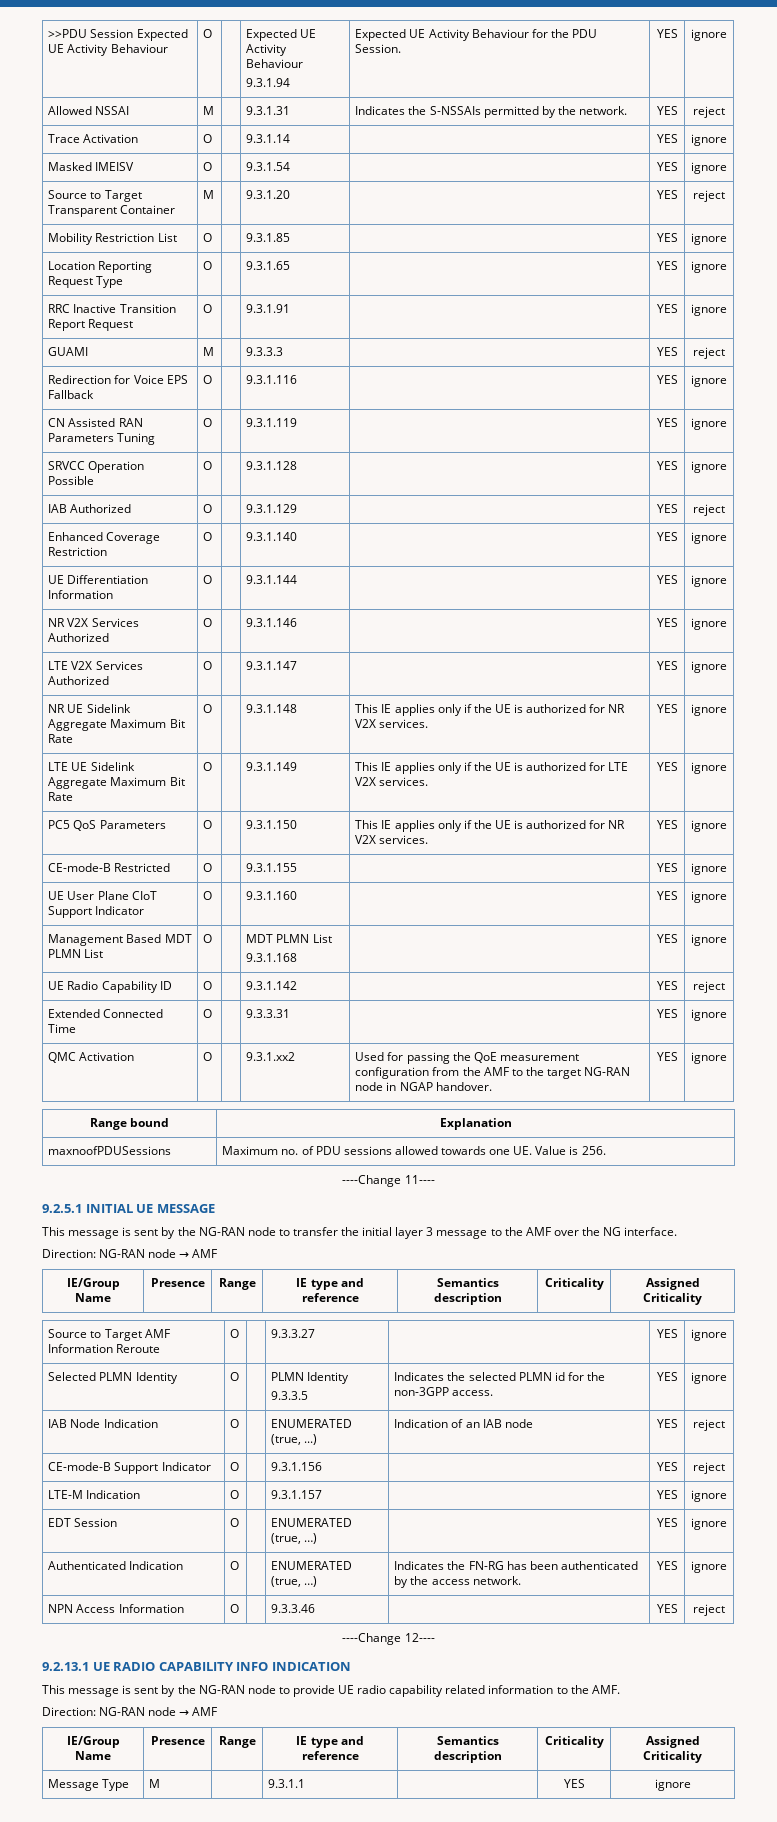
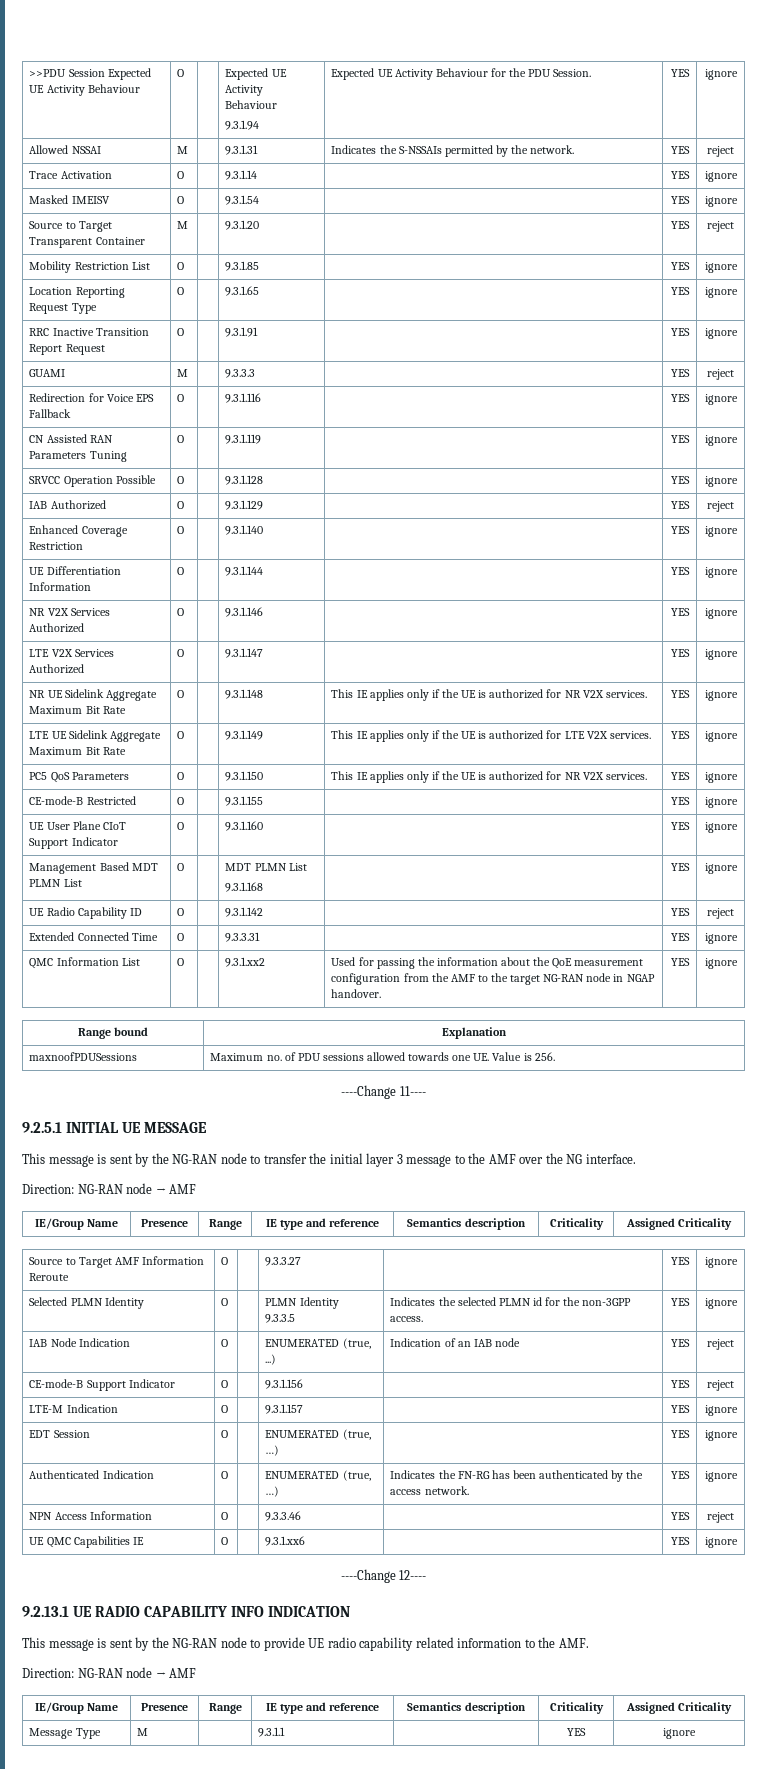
- QMC Activation | O | | 9.3.1.xx2 | Used for passing the QoE measurement configuration from the AMF to the target NG-RAN node in NGAP handover. | YES | ignore
+ QMC Information List | O | | 9.3.1.xx2 | Used for passing the information about the QoE measurement configuration from the AMF to the target NG-RAN node in NGAP handover. | YES | ignore
+ UE QMC Capabilities IE | O | | 9.3.1.xx6 | | YES | ignore

